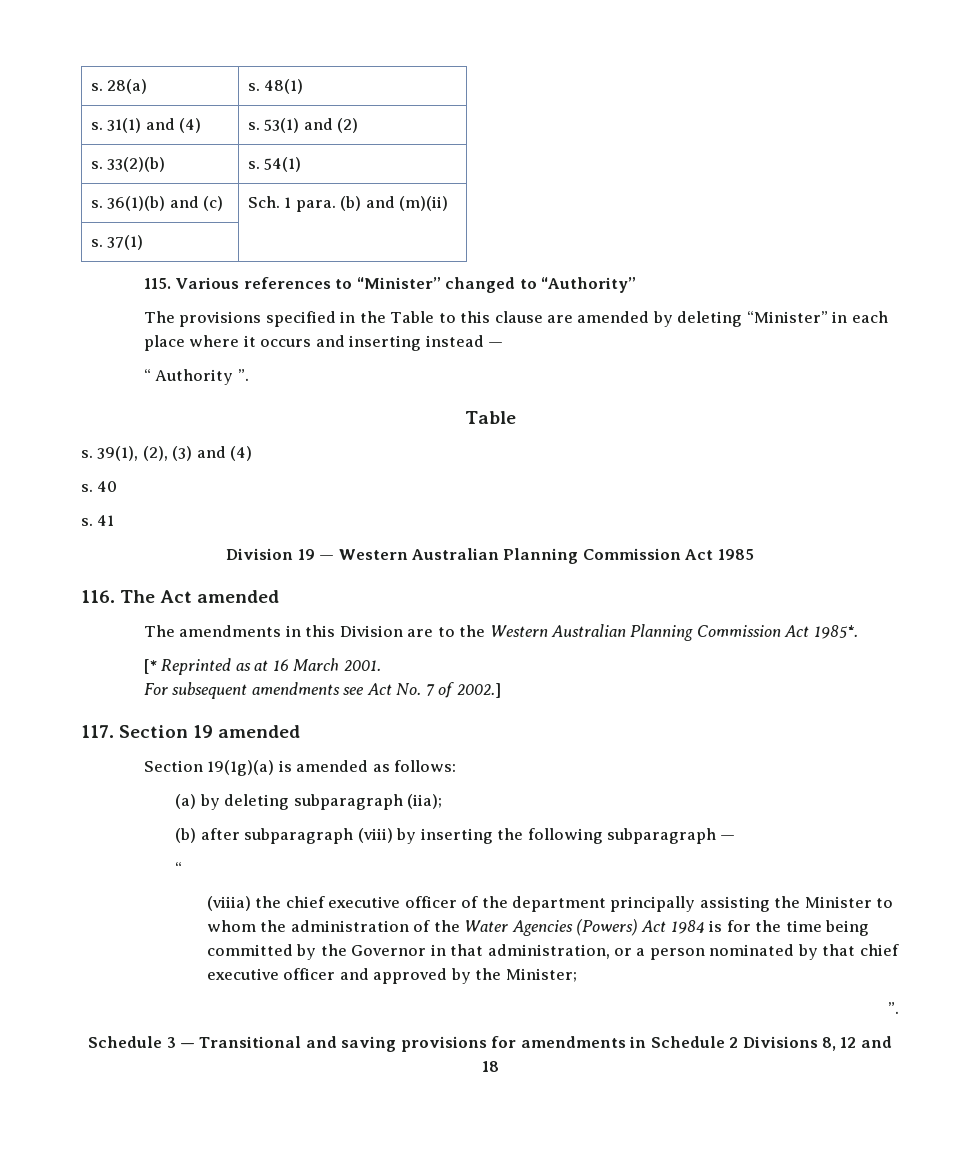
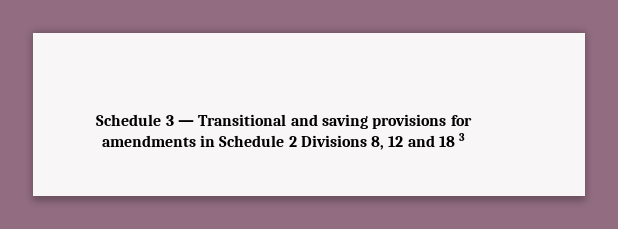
- s. 28(a) | s. 48(1)
- s. 31(1) and (4) | s. 53(1) and (2)
- s. 33(2)(b) | s. 54(1)
- s. 36(1)(b) and (c) | Sch. 1 para. (b) and (m)(ii)
- s. 37(1) |
- 115. Various references to “Minister” changed to “Authority”
- The provisions specified in the Table to this clause are amended by deleting “Minister” in each place where it occurs and inserting instead —
- “ Authority ”.
- Table
- s. 39(1), (2), (3) and (4)
- s. 40
- s. 41
- Division 19 — Western Australian Planning Commission Act 1985
- 116. The Act amended
- The amendments in this Division are to the Western Australian Planning Commission Act 1985*.
- [* Reprinted as at 16 March 2001.
- For subsequent amendments see Act No. 7 of 2002.]
- 117. Section 19 amended
- Section 19(1g)(a) is amended as follows:
- (a) by deleting subparagraph (iia);
- (b) after subparagraph (viii) by inserting the following subparagraph —
- “
- (viiia) the chief executive officer of the department principally assisting the Minister to whom the administration of the Water Agencies (Powers) Act 1984 is for the time being committed by the Governor in that administration, or a person nominated by that chief executive officer and approved by the Minister;
- ”.
- Schedule 3 — Transitional and saving provisions for amendments in Schedule 2 Divisions 8, 12 and 18
+ Schedule 3 — Transitional and saving provisions for amendments in Schedule 2 Divisions 8, 12 and 18 3

